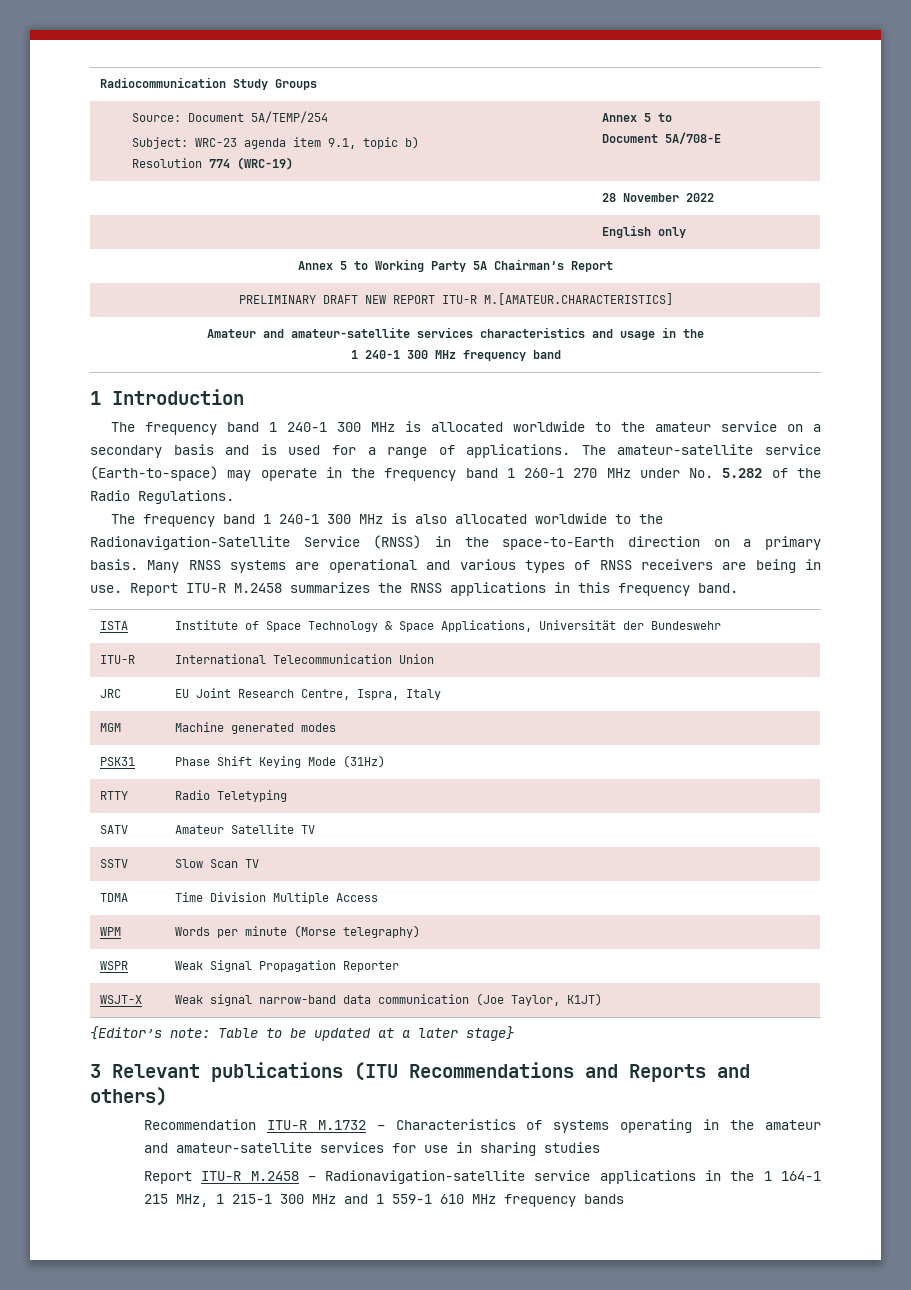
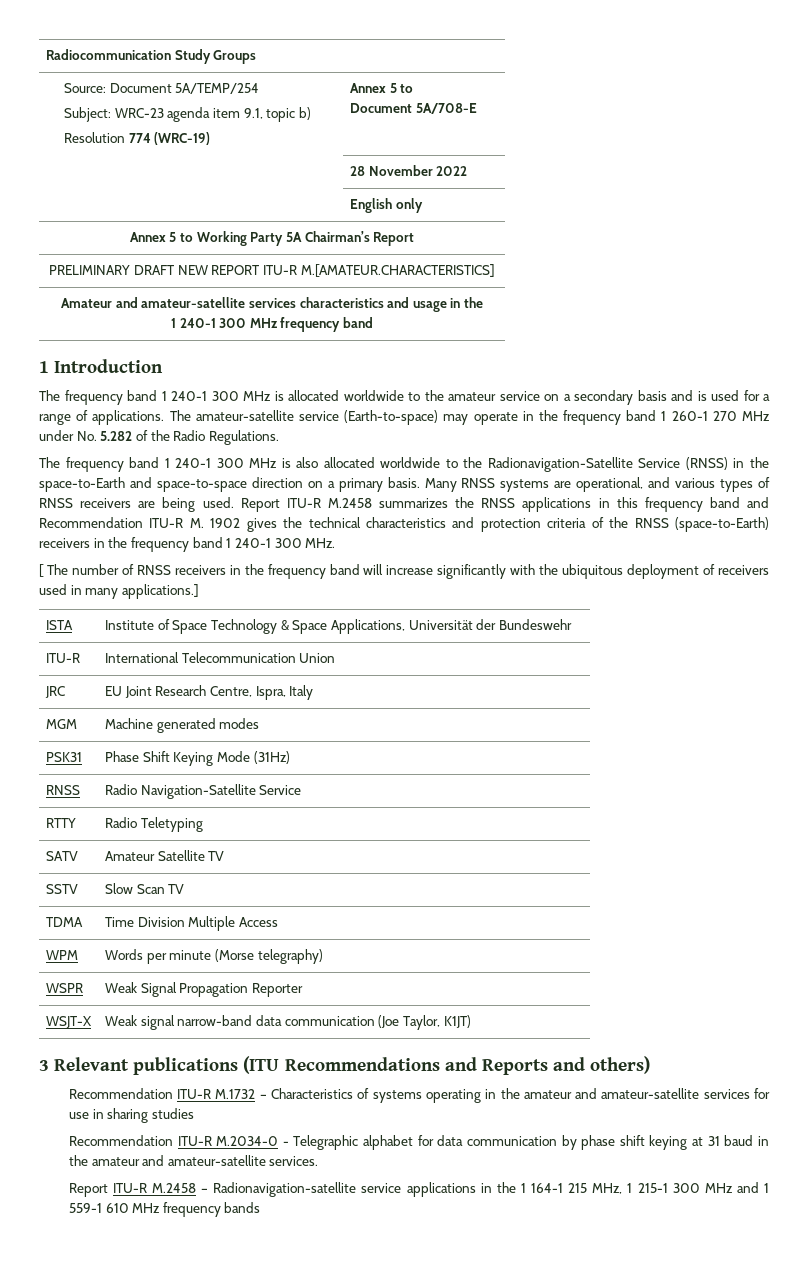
- The frequency band 1 240-1 300 MHz is also allocated worldwide to the Radionavigation-Satellite Service (RNSS) in the space-to-Earth direction on a primary basis.
+ The frequency band 1 240-1 300 MHz is also allocated worldwide to the Radionavigation-Satellite Service (RNSS) in the space-to-Earth and space-to-space direction on a primary basis.
- Many RNSS systems are operational and various types of RNSS receivers are being in use.
+ Many RNSS systems are operational, and various types of RNSS receivers are being used.
- Report ITU-R M.2458 summarizes the RNSS applications in this frequency band.
+ Report ITU-R M.2458 summarizes the RNSS applications in this frequency band and Recommendation ITU-R M. 1902 gives the technical characteristics and protection criteria of the RNSS (space-to-Earth) receivers in the frequency band 1 240-1 300 MHz.
+ [ The number of RNSS receivers in the frequency band will increase significantly with the ubiquitous deployment of receivers used in many applications.]
+ RNSS | Radio Navigation-Satellite Service
- {Editor’s note: Table to be updated at a later stage}
+ Recommendation ITU-R M.2034-0 - Telegraphic alphabet for data communication by phase shift keying at 31 baud in the amateur and amateur-satellite services.

